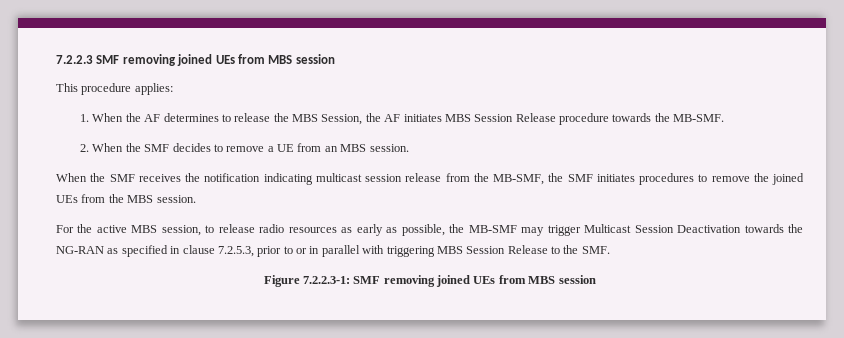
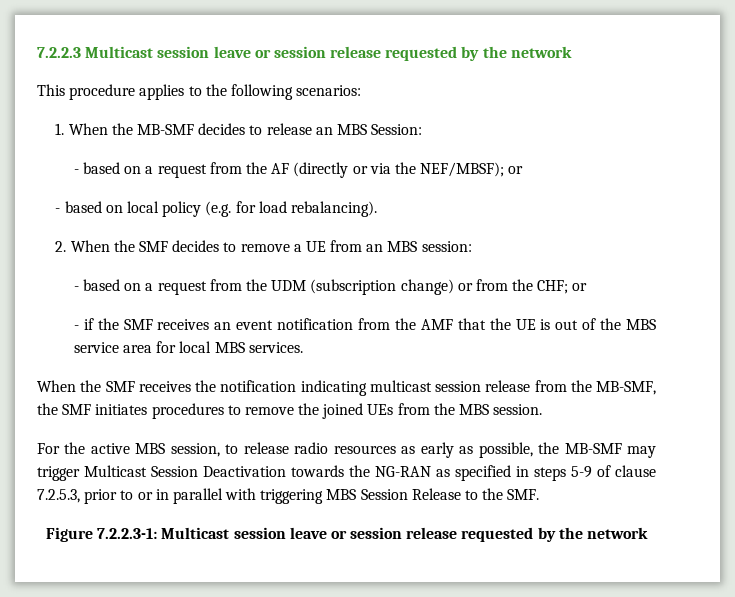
- 7.2.2.3 SMF removing joined UEs from MBS session
- This procedure applies:
- 1. When the AF determines to release the MBS Session, the AF initiates MBS Session Release procedure towards the MB-SMF.
+ 7.2.2.3 Multicast session leave or session release requested by the network
+ This procedure applies to the following scenarios:
+ 1. When the MB-SMF decides to release an MBS Session:
+ - based on a request from the AF (directly or via the NEF/MBSF); or
+ - based on local policy (e.g. for load rebalancing).
- 2. When the SMF decides to remove a UE from an MBS session.
+ 2. When the SMF decides to remove a UE from an MBS session:
+ - based on a request from the UDM (subscription change) or from the CHF; or
+ - if the SMF receives an event notification from the AMF that the UE is out of the MBS service area for local MBS services.
- For the active MBS session, to release radio resources as early as possible, the MB-SMF may trigger Multicast Session Deactivation towards the NG-RAN as specified in clause 7.2.5.3, prior to or in parallel with triggering MBS Session Release to the SMF.
+ For the active MBS session, to release radio resources as early as possible, the MB-SMF may trigger Multicast Session Deactivation towards the NG-RAN as specified in steps 5-9 of clause 7.2.5.3, prior to or in parallel with triggering MBS Session Release to the SMF.
- Figure 7.2.2.3-1: SMF removing joined UEs from MBS session
+ Figure 7.2.2.3-1: Multicast session leave or session release requested by the network

